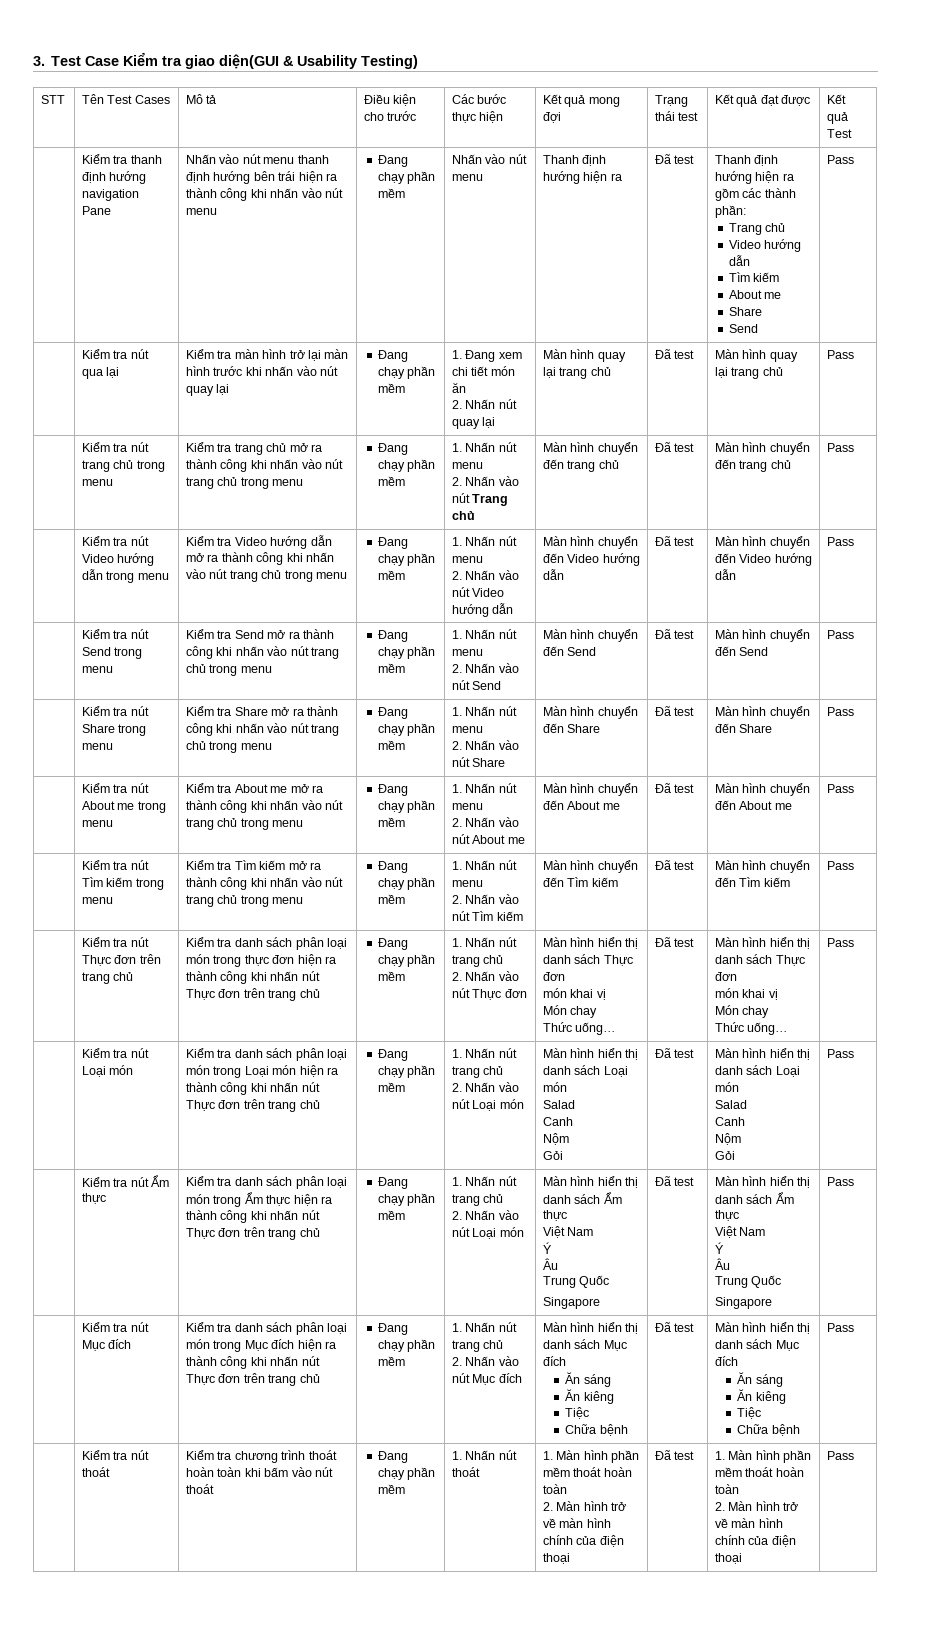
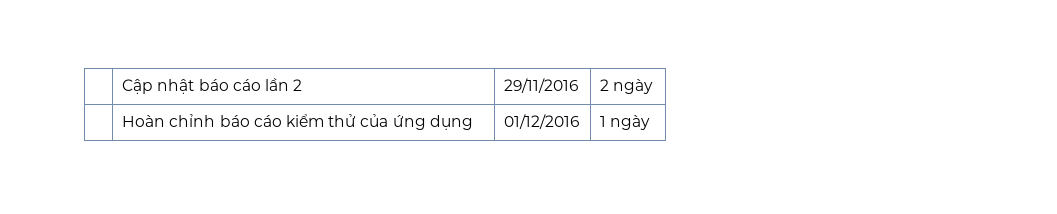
- 3. Test Case Kiểm tra giao diện(GUI & Usability Testing)
- STT | Tên Test Cases | Mô tả | Điều kiện cho trước | Các bước thực hiện | Kết quả mong đợi | Trạng thái test | Kết quả đạt được | Kết quả Test
- | Kiểm tra thanh định hướng navigation Pane | Nhấn vào nút menu thanh định hướng bên trái hiện ra thành công khi nhấn vào nút menu | Đang chạy phần mềm | Nhấn vào nút menu | Thanh định hướng hiện ra | Đã test | Thanh định hướng hiện ra gồm các thành phần:
- Trang chủ
- Video hướng dẫn
- Tìm kiếm
- About me
- Share
- Send | Pass
- | Kiểm tra nút qua lại | Kiểm tra màn hình trở lại màn hình trước khi nhấn vào nút quay lại | Đang chạy phần mềm | 1. Đang xem chi tiết món ăn
- 2. Nhấn nút quay lại | Màn hình quay lại trang chủ | Đã test | Màn hình quay lại trang chủ | Pass
- | Kiểm tra nút trang chủ trong menu | Kiểm tra trang chủ mở ra thành công khi nhấn vào nút trang chủ trong menu | Đang chạy phần mềm | 1. Nhấn nút menu
- 2. Nhấn vào nút Trang chủ | Màn hình chuyển đến trang chủ | Đã test | Màn hình chuyển đến trang chủ | Pass
- | Kiểm tra nút Video hướng dẫn trong menu | Kiểm tra Video hướng dẫn mở ra thành công khi nhấn vào nút trang chủ trong menu | Đang chạy phần mềm | 1. Nhấn nút menu
- 2. Nhấn vào nút Video hướng dẫn | Màn hình chuyển đến Video hướng dẫn | Đã test | Màn hình chuyển đến Video hướng dẫn | Pass
- | Kiểm tra nút Send trong menu | Kiểm tra Send mở ra thành công khi nhấn vào nút trang chủ trong menu | Đang chạy phần mềm | 1. Nhấn nút menu
- 2. Nhấn vào nút Send | Màn hình chuyển đến Send | Đã test | Màn hình chuyển đến Send | Pass
- | Kiểm tra nút Share trong menu | Kiểm tra Share mở ra thành công khi nhấn vào nút trang chủ trong menu | Đang chạy phần mềm | 1. Nhấn nút menu
- 2. Nhấn vào nút Share | Màn hình chuyển đến Share | Đã test | Màn hình chuyển đến Share | Pass
- | Kiểm tra nút About me trong menu | Kiểm tra About me mở ra thành công khi nhấn vào nút trang chủ trong menu | Đang chạy phần mềm | 1. Nhấn nút menu
- 2. Nhấn vào nút About me | Màn hình chuyển đến About me | Đã test | Màn hình chuyển đến About me | Pass
- | Kiểm tra nút Tìm kiếm trong menu | Kiểm tra Tìm kiếm mở ra thành công khi nhấn vào nút trang chủ trong menu | Đang chạy phần mềm | 1. Nhấn nút menu
- 2. Nhấn vào nút Tìm kiếm | Màn hình chuyển đến Tìm kiếm | Đã test | Màn hình chuyển đến Tìm kiếm | Pass
- | Kiểm tra nút Thực đơn trên trang chủ | Kiểm tra danh sách phân loại món trong thực đơn hiện ra thành công khi nhấn nút Thực đơn trên trang chủ | Đang chạy phần mềm | 1. Nhấn nút trang chủ
- 2. Nhấn vào nút Thực đơn | Màn hình hiển thị danh sách Thực đơn
- món khai vị
- Món chay
- Thức uống… | Đã test | Màn hình hiển thị danh sách Thực đơn
- món khai vị
- Món chay
- Thức uống… | Pass
- | Kiểm tra nút Loại món | Kiểm tra danh sách phân loại món trong Loại món hiện ra thành công khi nhấn nút Thực đơn trên trang chủ | Đang chạy phần mềm | 1. Nhấn nút trang chủ
- 2. Nhấn vào nút Loại món | Màn hình hiển thị danh sách Loại món
- Salad
- Canh
- Nộm
- Gỏi | Đã test | Màn hình hiển thị danh sách Loại món
- Salad
- Canh
- Nộm
- Gỏi | Pass
- | Kiểm tra nút Ẩm thực | Kiểm tra danh sách phân loại món trong Ẩm thực hiện ra thành công khi nhấn nút Thực đơn trên trang chủ | Đang chạy phần mềm | 1. Nhấn nút trang chủ
- 2. Nhấn vào nút Loại món | Màn hình hiển thị danh sách Ẩm thực
- Việt Nam
- Ý
- Âu
- Trung Quốc
- Singapore | Đã test | Màn hình hiển thị danh sách Ẩm thực
- Việt Nam
- Ý
- Âu
- Trung Quốc
- Singapore | Pass
- | Kiểm tra nút Mục đích | Kiểm tra danh sách phân loại món trong Mục đích hiện ra thành công khi nhấn nút Thực đơn trên trang chủ | Đang chạy phần mềm | 1. Nhấn nút trang chủ
- 2. Nhấn vào nút Mục đích | Màn hình hiển thị danh sách Mục đích
- Ăn sáng
- Ăn kiêng
- Tiệc
- Chữa bệnh | Đã test | Màn hình hiển thị danh sách Mục đích
- Ăn sáng
- Ăn kiêng
- Tiệc
- Chữa bệnh | Pass
- | Kiểm tra nút thoát | Kiểm tra chương trình thoát hoàn toàn khi bấm vào nút thoát | Đang chạy phần mềm | 1. Nhấn nút thoát | 1. Màn hình phần mềm thoát hoàn toàn
- 2. Màn hình trở về màn hình chính của điện thoại | Đã test | 1. Màn hình phần mềm thoát hoàn toàn
- 2. Màn hình trở về màn hình chính của điện thoại | Pass
+ | Cập nhật báo cáo lần 2 | 29/11/2016 | 2 ngày
+ | Hoàn chỉnh báo cáo kiểm thử của ứng dụng | 01/12/2016 | 1 ngày

